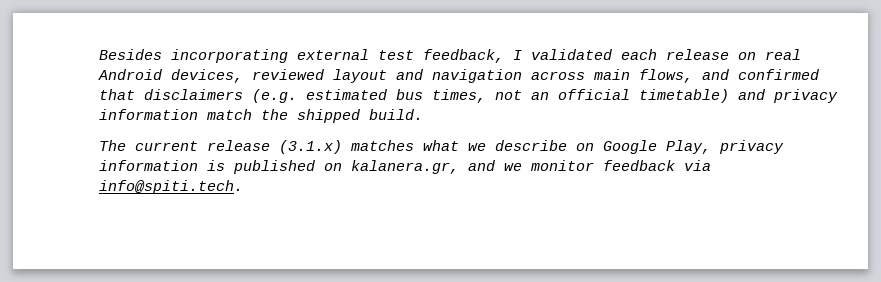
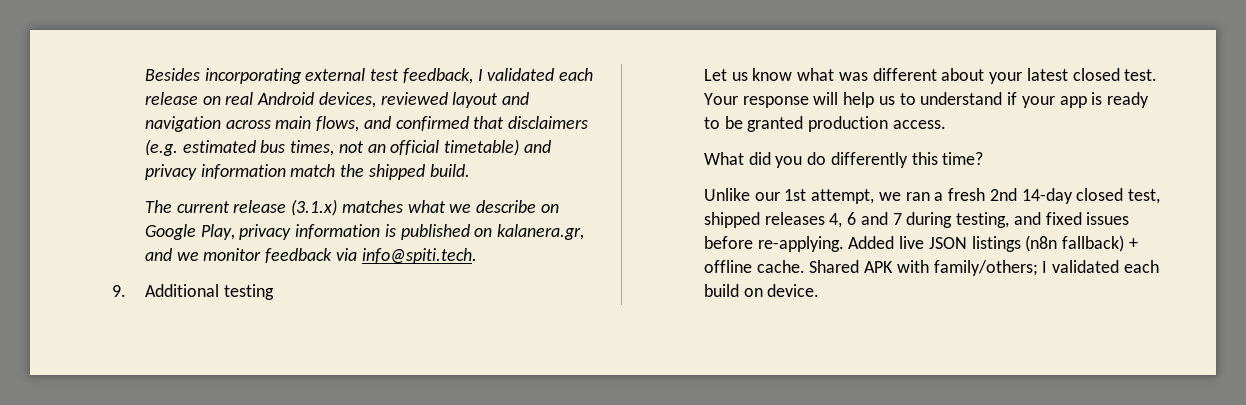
+ 9. Additional testing
+ Let us know what was different about your latest closed test. Your response will help us to understand if your app is ready to be granted production access.
+ What did you do differently this time?
+ Unlike our 1st attempt, we ran a fresh 2nd 14-day closed test, shipped releases 4, 6 and 7 during testing, and fixed issues before re-applying. Added live JSON listings (n8n fallback) + offline cache. Shared APK with family/others; I validated each build on device.

